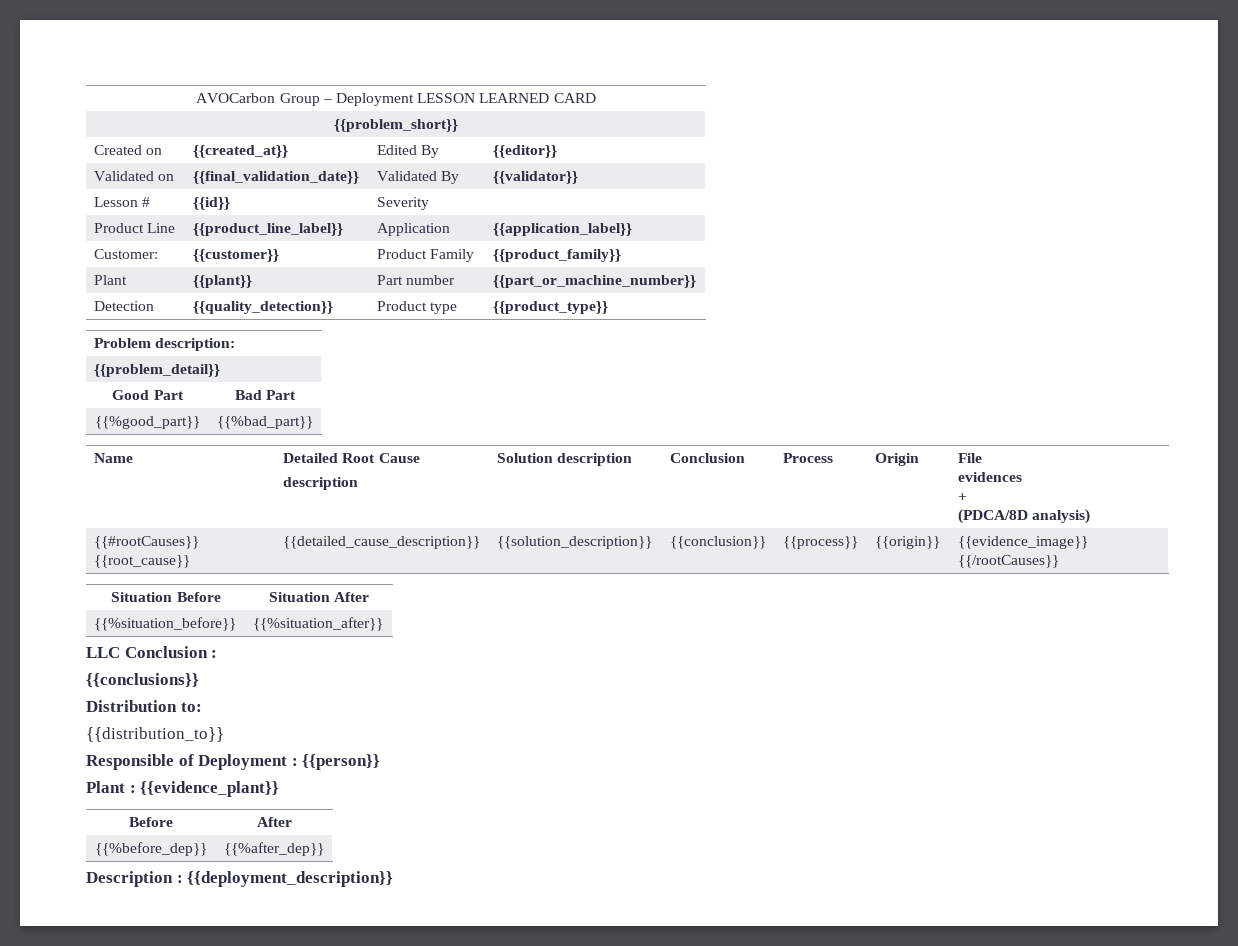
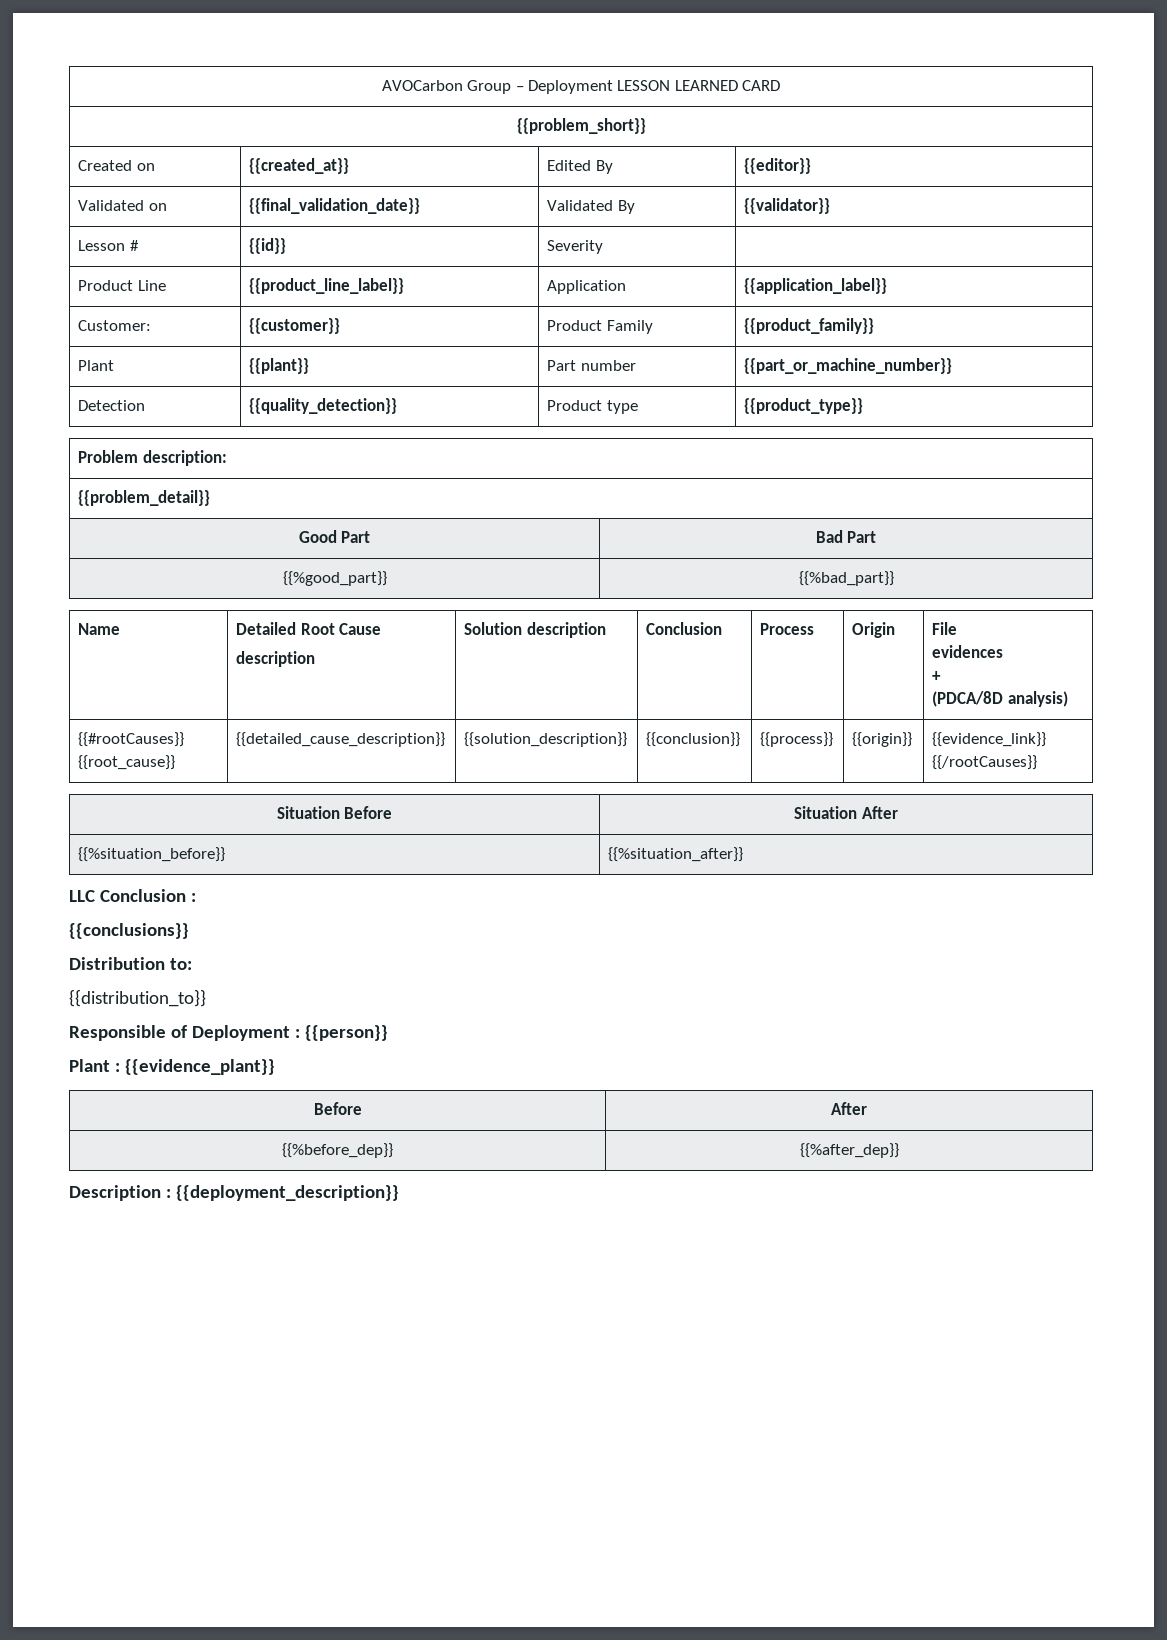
- {{#rootCauses}} {{root_cause}} | {{detailed_cause_description}} | {{solution_description}} | {{conclusion}} | {{process}} | {{origin}} | {{evidence_image}} {{/rootCauses}}
+ {{#rootCauses}} {{root_cause}} | {{detailed_cause_description}} | {{solution_description}} | {{conclusion}} | {{process}} | {{origin}} | {{evidence_link}} {{/rootCauses}}

